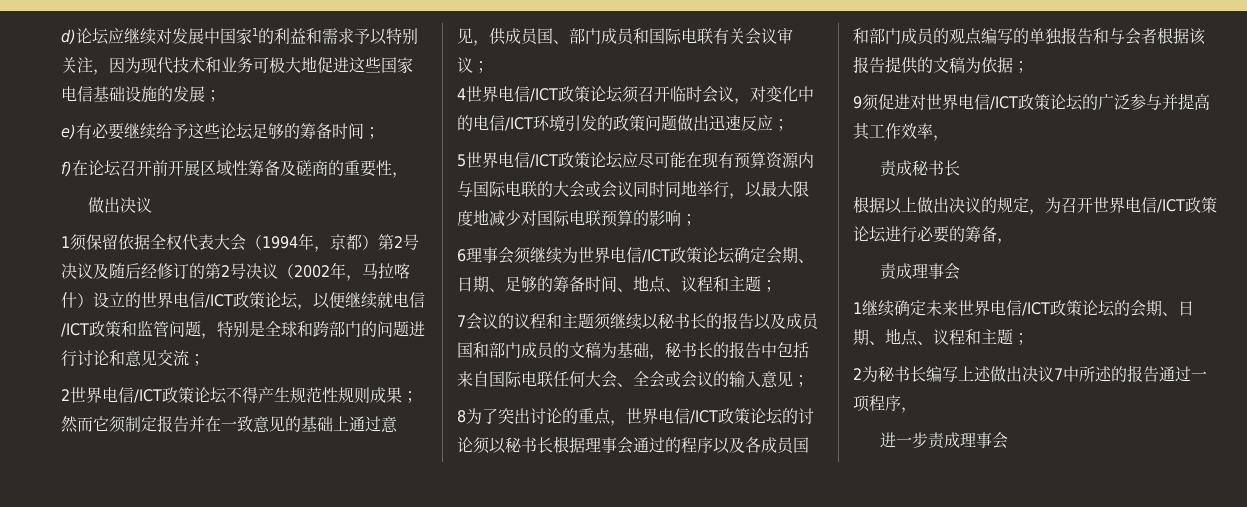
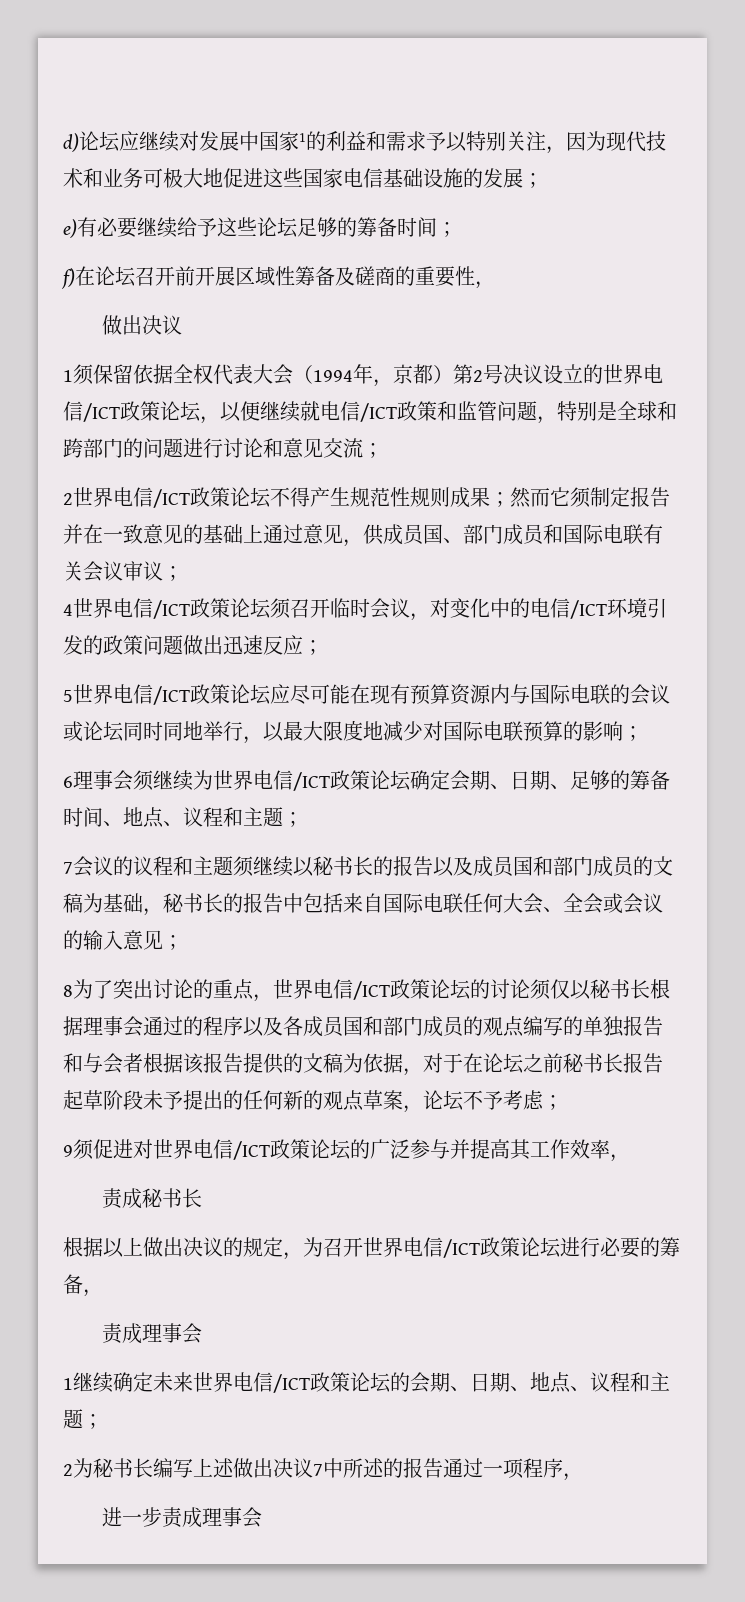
- 1须保留依据全权代表大会（1994年，京都）第2号决议及随后经修订的第2号决议（2002年，马拉喀什）设立的世界电信/ICT政策论坛，以便继续就电信/ICT政策和监管问题，特别是全球和跨部门的问题进行讨论和意见交流；
+ 1须保留依据全权代表大会（1994年，京都）第2号决议设立的世界电信/ICT政策论坛，以便继续就电信/ICT政策和监管问题，特别是全球和跨部门的问题进行讨论和意见交流；
- 5世界电信/ICT政策论坛应尽可能在现有预算资源内与国际电联的大会或会议同时同地举行，以最大限度地减少对国际电联预算的影响；
+ 5世界电信/ICT政策论坛应尽可能在现有预算资源内与国际电联的会议或论坛同时同地举行，以最大限度地减少对国际电联预算的影响；
- 8为了突出讨论的重点，世界电信/ICT政策论坛的讨论须以秘书长根据理事会通过的程序以及各成员国和部门成员的观点编写的单独报告和与会者根据该报告提供的文稿为依据；
+ 8为了突出讨论的重点，世界电信/ICT政策论坛的讨论须仅以秘书长根据理事会通过的程序以及各成员国和部门成员的观点编写的单独报告和与会者根据该报告提供的文稿为依据，对于在论坛之前秘书长报告起草阶段未予提出的任何新的观点草案，论坛不予考虑；

